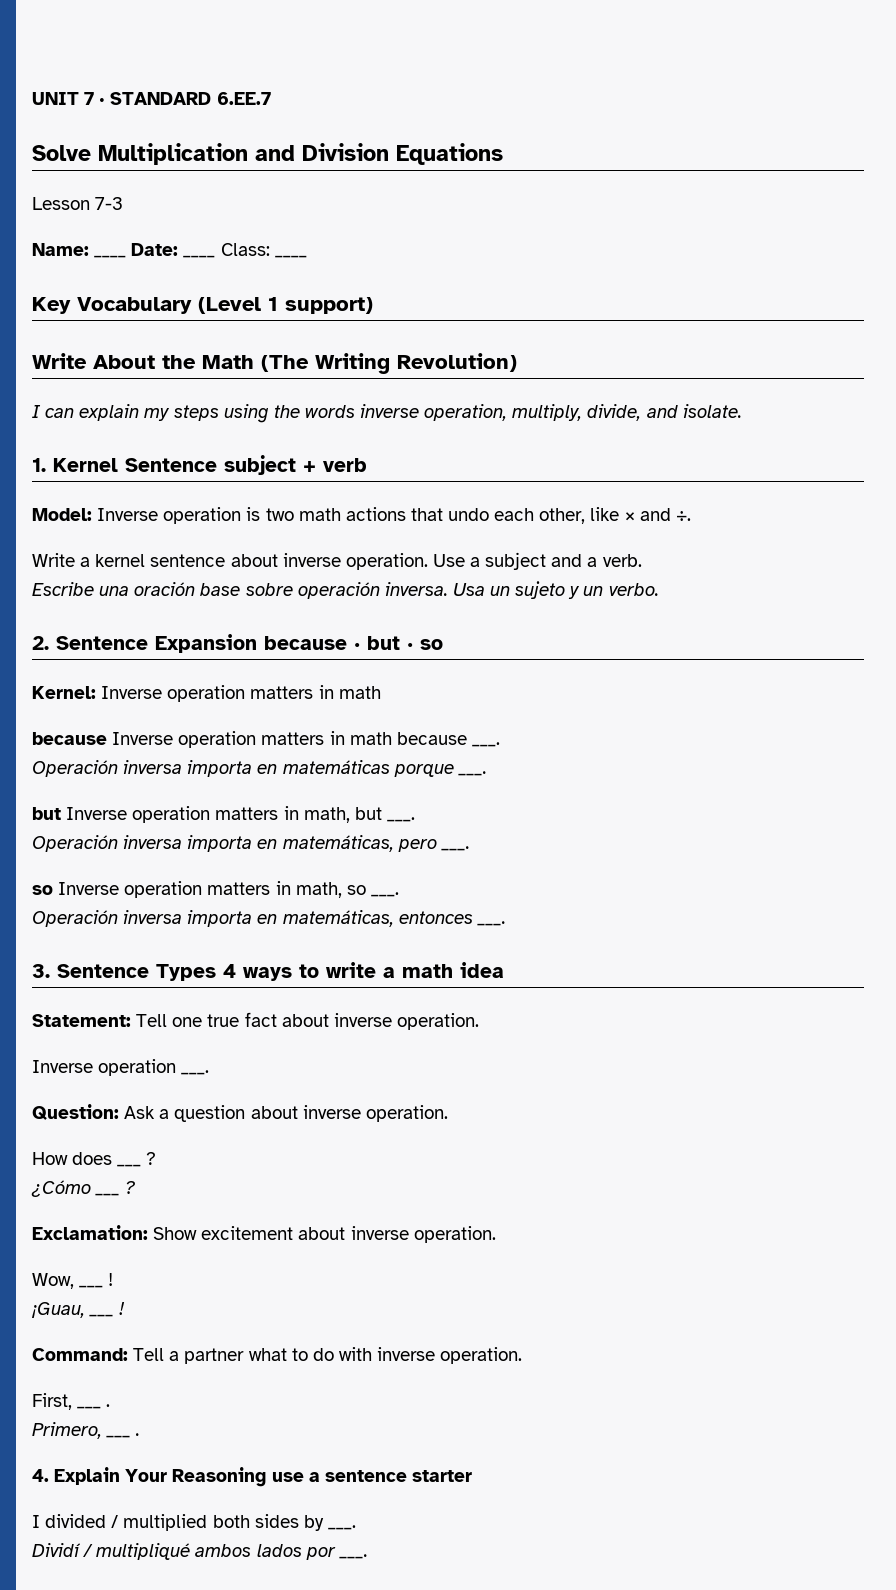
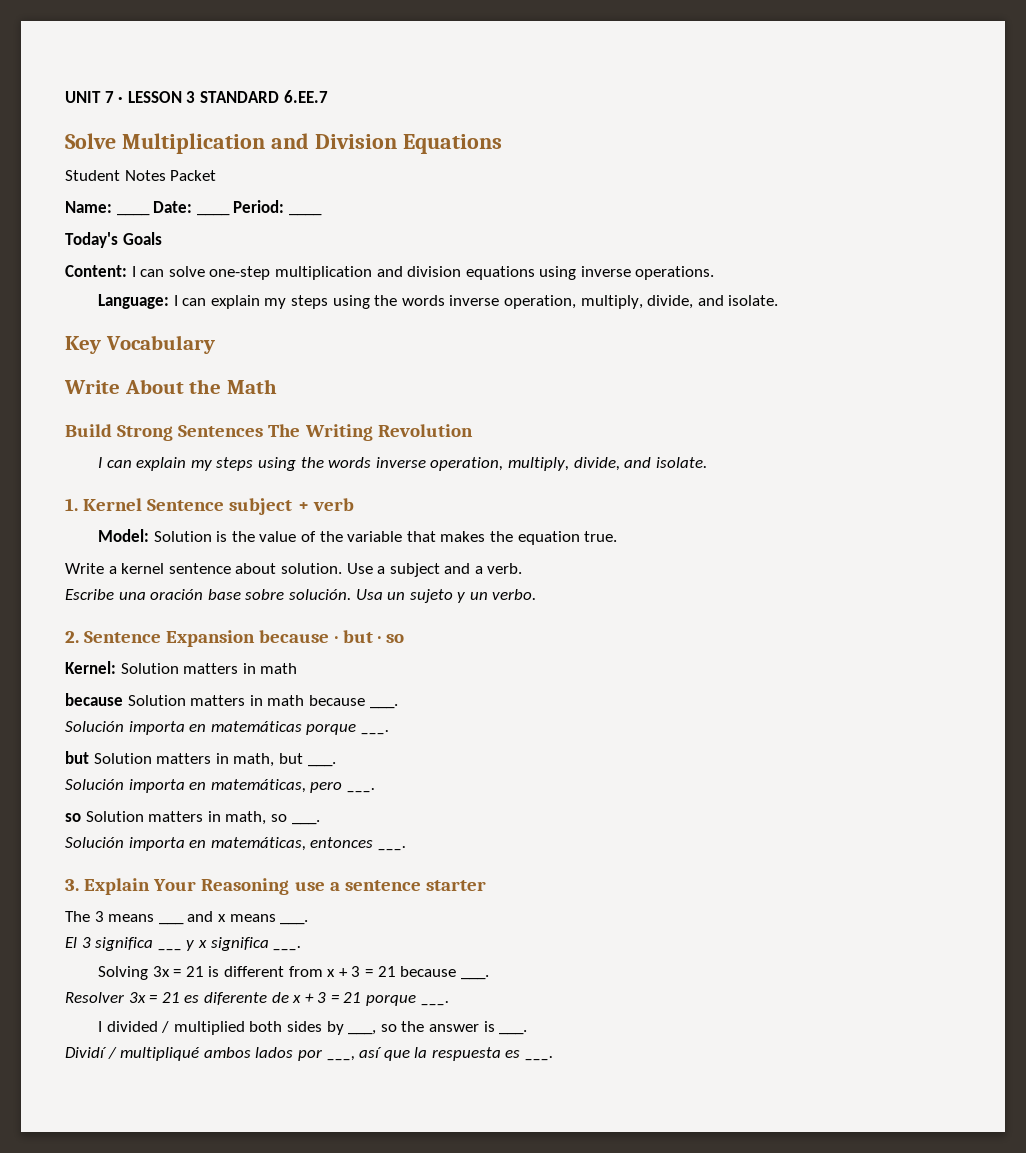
- UNIT 7 · STANDARD 6.EE.7
+ UNIT 7 · LESSON 3 STANDARD 6.EE.7
- Lesson 7-3
+ Student Notes Packet
- Name: ____ Date: ____ Class: ____
+ Name: ____ Date: ____ Period: ____
+ Today's Goals
+ Content: I can solve one-step multiplication and division equations using inverse operations.
+ Language: I can explain my steps using the words inverse operation, multiply, divide, and isolate.
- Key Vocabulary (Level 1 support)
+ Key Vocabulary
- Write About the Math (The Writing Revolution)
+ Write About the Math
+ Build Strong Sentences The Writing Revolution
- Model: Inverse operation is two math actions that undo each other, like × and ÷.
+ Model: Solution is the value of the variable that makes the equation true.
- Write a kernel sentence about inverse operation.
+ Write a kernel sentence about solution.
- Escribe una oración base sobre operación inversa.
+ Escribe una oración base sobre solución.
- Kernel: Inverse operation matters in math
+ Kernel: Solution matters in math
- because Inverse operation matters in math because ___.
+ because Solution matters in math because ___.
- Operación inversa importa en matemáticas porque ___.
+ Solución importa en matemáticas porque ___.
- but Inverse operation matters in math, but ___.
+ but Solution matters in math, but ___.
- Operación inversa importa en matemáticas, pero ___.
+ Solución importa en matemáticas, pero ___.
- so Inverse operation matters in math, so ___.
+ so Solution matters in math, so ___.
- Operación inversa importa en matemáticas, entonces ___.
+ Solución importa en matemáticas, entonces ___.
- 3. Sentence Types 4 ways to write a math idea
- Statement: Tell one true fact about inverse operation.
- Inverse operation ___.
- Question: Ask a question about inverse operation.
- How does ___ ?
- ¿Cómo ___ ?
- Exclamation: Show excitement about inverse operation.
- Wow, ___ !
- ¡Guau, ___ !
- Command: Tell a partner what to do with inverse operation.
- First, ___ .
- Primero, ___ .
- 4. Explain Your Reasoning use a sentence starter
+ 3. Explain Your Reasoning use a sentence starter
+ The 3 means ___ and x means ___.
+ El 3 significa ___ y x significa ___.
+ Solving 3x = 21 is different from x + 3 = 21 because ___.
+ Resolver 3x = 21 es diferente de x + 3 = 21 porque ___.
- I divided / multiplied both sides by ___.
+ I divided / multiplied both sides by ___, so the answer is ___.
- Dividí / multipliqué ambos lados por ___.
+ Dividí / multipliqué ambos lados por ___, así que la respuesta es ___.

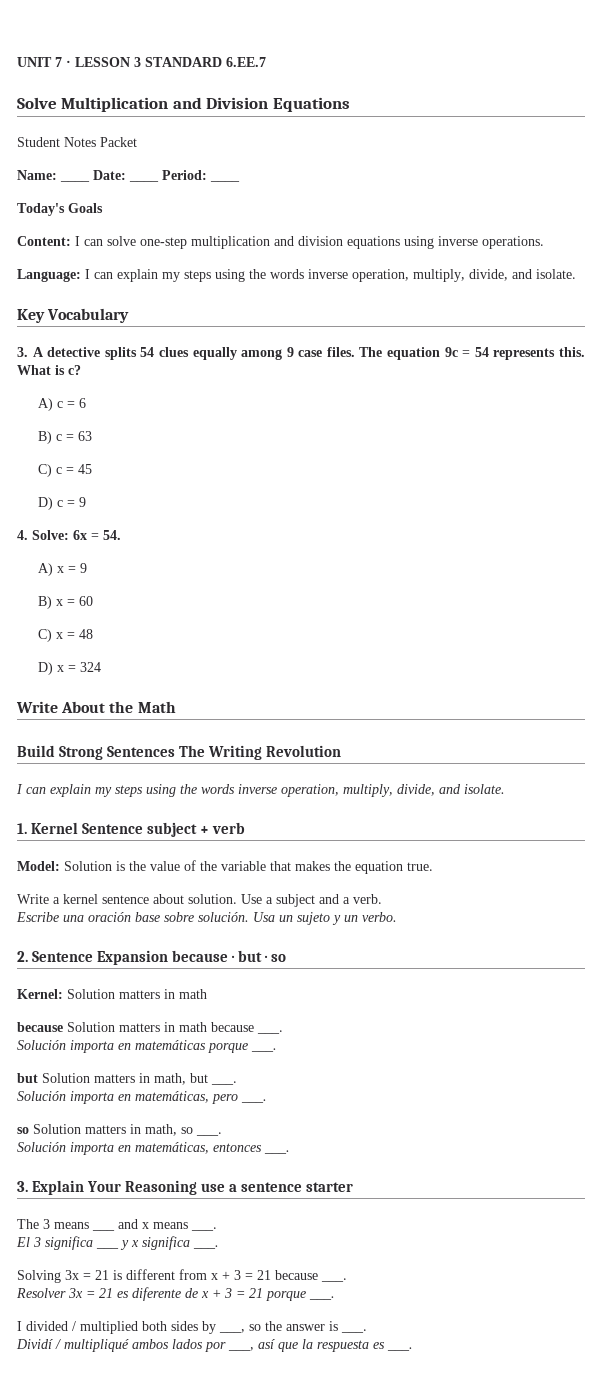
+ 3. A detective splits 54 clues equally among 9 case files. The equation 9c = 54 represents this. What is c?
+ A) c = 6
+ B) c = 63
+ C) c = 45
+ D) c = 9
+ 4. Solve: 6x = 54.
+ A) x = 9
+ B) x = 60
+ C) x = 48
+ D) x = 324

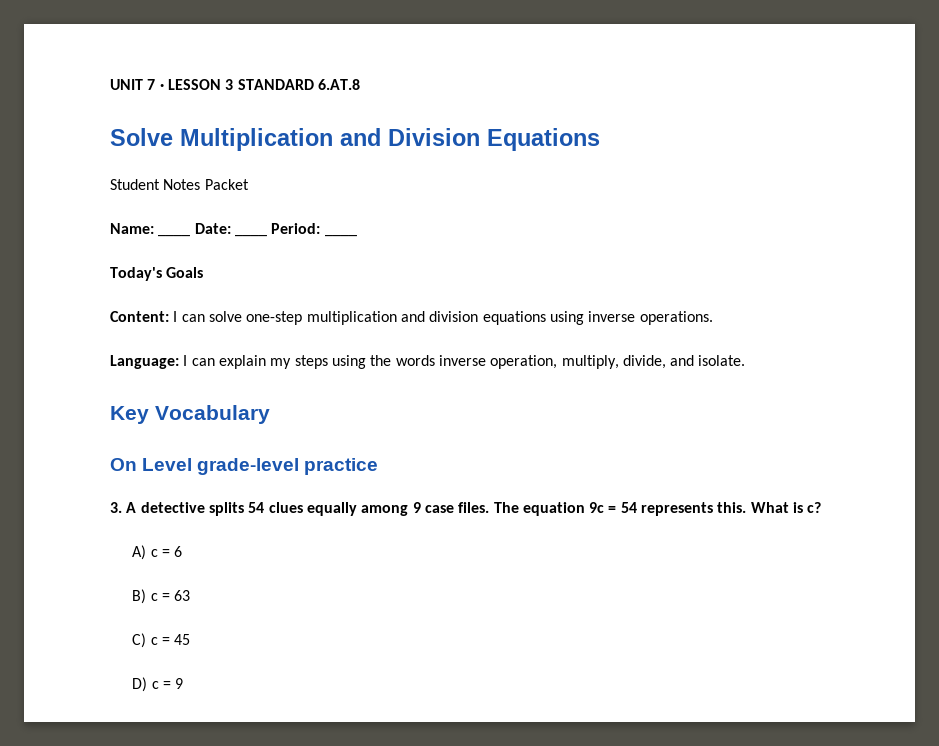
- UNIT 7 · LESSON 3 STANDARD 6.EE.7
+ UNIT 7 · LESSON 3 STANDARD 6.AT.8
+ On Level grade-level practice
- 4. Solve: 6x = 54.
- A) x = 9
- B) x = 60
- C) x = 48
- D) x = 324
- Write About the Math
- Build Strong Sentences The Writing Revolution
- I can explain my steps using the words inverse operation, multiply, divide, and isolate.
- 1. Kernel Sentence subject + verb
- Model: Solution is the value of the variable that makes the equation true.
- Write a kernel sentence about solution. Use a subject and a verb.
- Escribe una oración base sobre solución. Usa un sujeto y un verbo.
- 2. Sentence Expansion because · but · so
- Kernel: Solution matters in math
- because Solution matters in math because ___.
- Solución importa en matemáticas porque ___.
- but Solution matters in math, but ___.
- Solución importa en matemáticas, pero ___.
- so Solution matters in math, so ___.
- Solución importa en matemáticas, entonces ___.
- 3. Explain Your Reasoning use a sentence starter
- The 3 means ___ and x means ___.
- El 3 significa ___ y x significa ___.
- Solving 3x = 21 is different from x + 3 = 21 because ___.
- Resolver 3x = 21 es diferente de x + 3 = 21 porque ___.
- I divided / multiplied both sides by ___, so the answer is ___.
- Dividí / multipliqué ambos lados por ___, así que la respuesta es ___.

